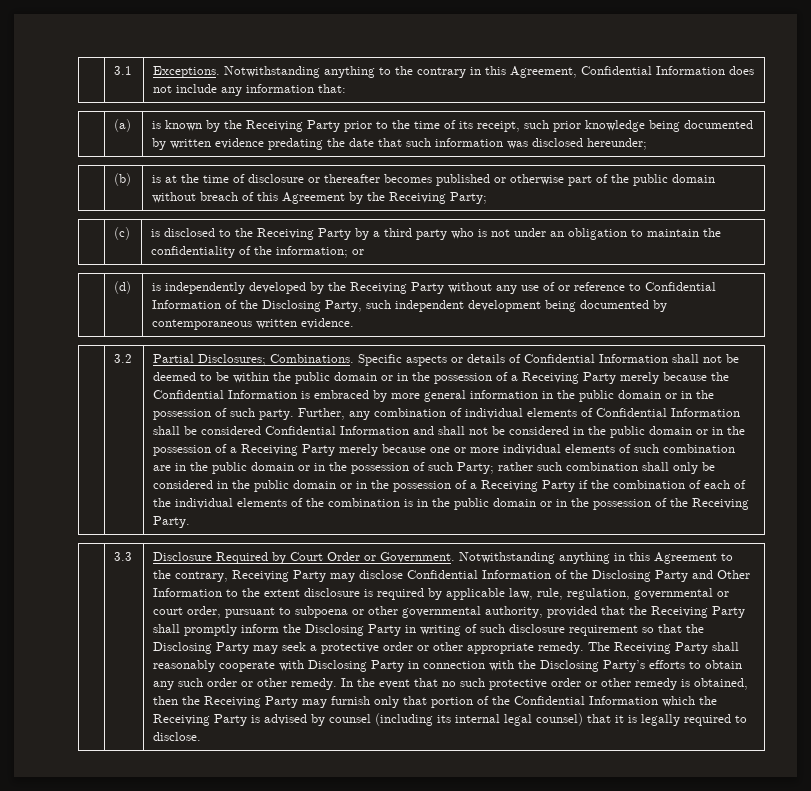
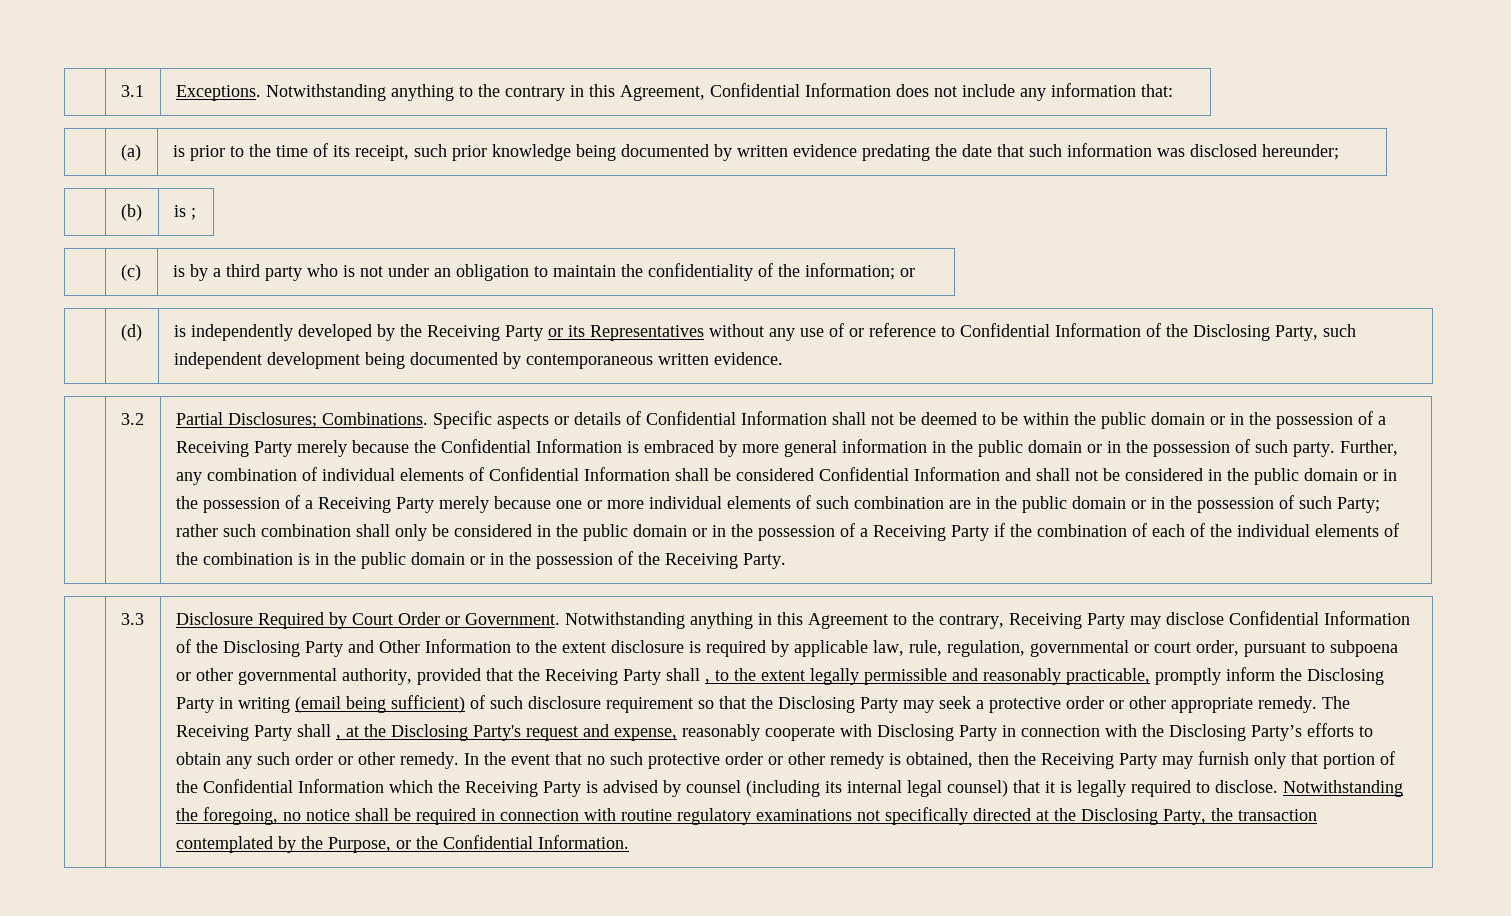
- | (a) | is known by the Receiving Party prior to the time of its receipt, such prior knowledge being documented by written evidence predating the date that such information was disclosed hereunder;
+ | (a) | is prior to the time of its receipt, such prior knowledge being documented by written evidence predating the date that such information was disclosed hereunder;
- | (b) | is at the time of disclosure or thereafter becomes published or otherwise part of the public domain without breach of this Agreement by the Receiving Party;
- | (c) | is disclosed to the Receiving Party by a third party who is not under an obligation to maintain the confidentiality of the information; or
+ | (b) | is ;
+ | (c) | is by a third party who is not under an obligation to maintain the confidentiality of the information; or
- | (d) | is independently developed by the Receiving Party without any use of or reference to Confidential Information of the Disclosing Party, such independent development being documented by contemporaneous written evidence.
+ | (d) | is independently developed by the Receiving Party or its Representatives without any use of or reference to Confidential Information of the Disclosing Party, such independent development being documented by contemporaneous written evidence.
- Notwithstanding anything in this Agreement to the contrary, Receiving Party may disclose Confidential Information of the Disclosing Party and Other Information to the extent disclosure is required by applicable law, rule, regulation, governmental or court order, pursuant to subpoena or other governmental authority, provided that the Receiving Party shall promptly inform the Disclosing Party in writing of such disclosure requirement so that the Disclosing Party may seek a protective order or other appropriate remedy.
+ Notwithstanding anything in this Agreement to the contrary, Receiving Party may disclose Confidential Information of the Disclosing Party and Other Information to the extent disclosure is required by applicable law, rule, regulation, governmental or court order, pursuant to subpoena or other governmental authority, provided that the Receiving Party shall , to the extent legally permissible and reasonably practicable, promptly inform the Disclosing Party in writing (email being sufficient) of such disclosure requirement so that the Disclosing Party may seek a protective order or other appropriate remedy.
- The Receiving Party shall reasonably cooperate with Disclosing Party in connection with the Disclosing Party’s efforts to obtain any such order or other remedy.
+ The Receiving Party shall , at the Disclosing Party's request and expense, reasonably cooperate with Disclosing Party in connection with the Disclosing Party’s efforts to obtain any such order or other remedy.
+ Notwithstanding the foregoing, no notice shall be required in connection with routine regulatory examinations not specifically directed at the Disclosing Party, the transaction contemplated by the Purpose, or the Confidential Information.

